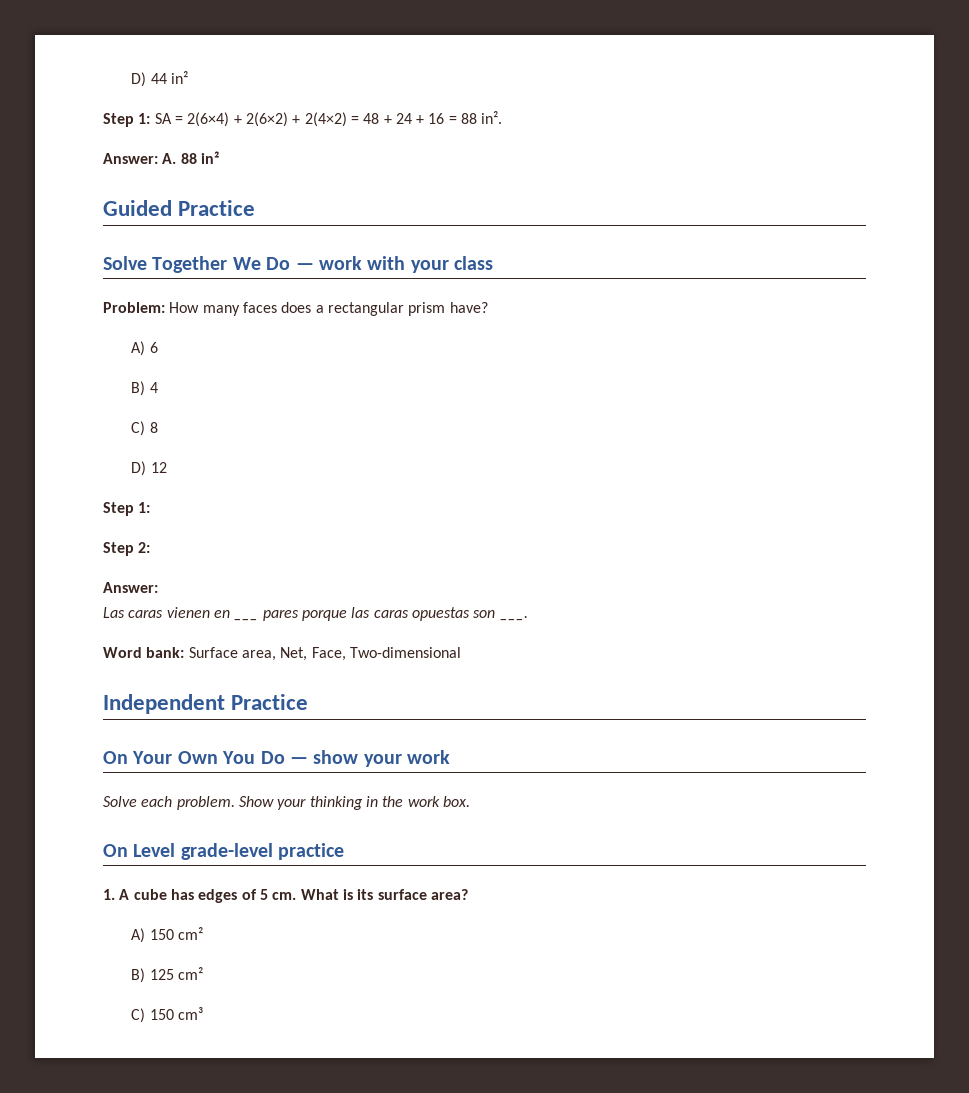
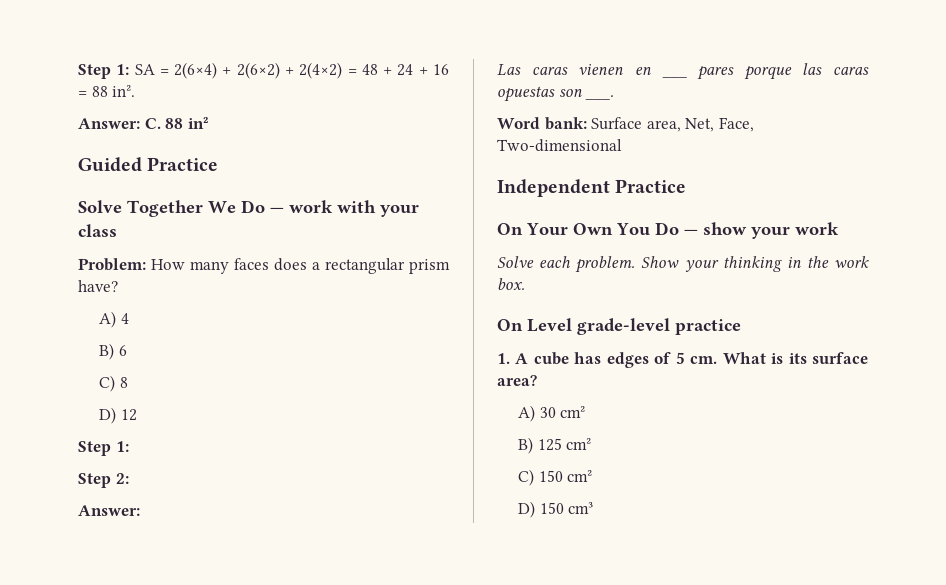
- D) 44 in²
- Answer: A. 88 in²
+ Answer: C. 88 in²
- A) 6
- B) 4
+ A) 4
+ B) 6
- A) 150 cm²
+ A) 30 cm²
- C) 150 cm³
+ C) 150 cm²
+ D) 150 cm³

